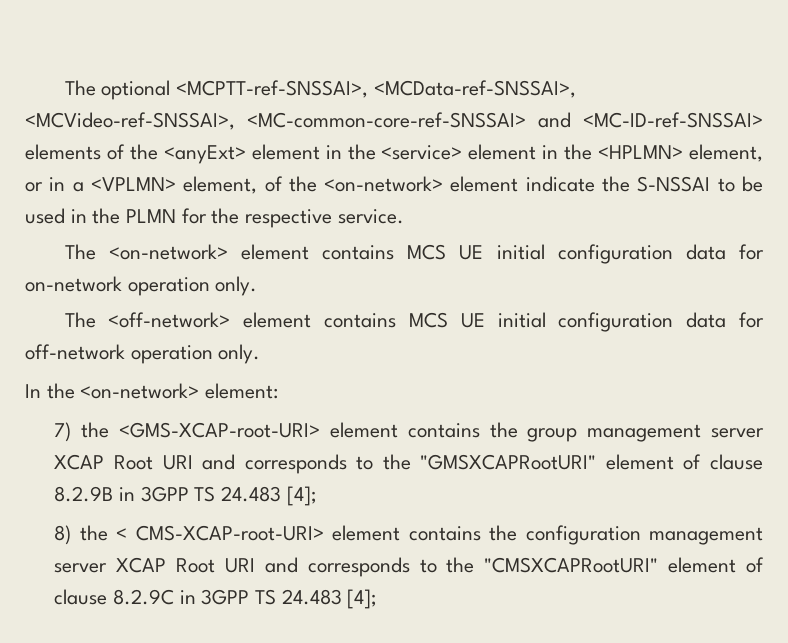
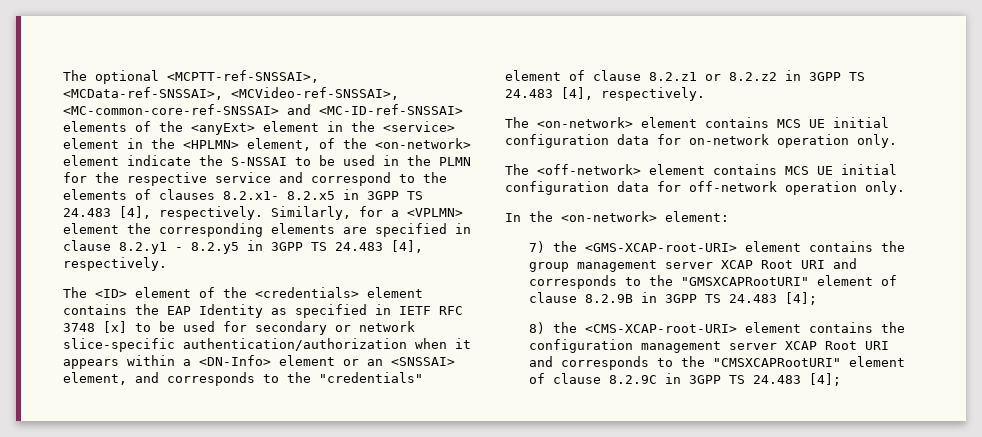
- The optional <MCPTT-ref-SNSSAI>, <MCData-ref-SNSSAI>, <MCVideo-ref-SNSSAI>, <MC-common-core-ref-SNSSAI> and <MC-ID-ref-SNSSAI> elements of the <anyExt> element in the <service> element in the <HPLMN> element, or in a <VPLMN> element, of the <on-network> element indicate the S-NSSAI to be used in the PLMN for the respective service.
+ The optional <MCPTT-ref-SNSSAI>, <MCData-ref-SNSSAI>, <MCVideo-ref-SNSSAI>, <MC-common-core-ref-SNSSAI> and <MC-ID-ref-SNSSAI> elements of the <anyExt> element in the <service> element in the <HPLMN> element, of the <on-network> element indicate the S-NSSAI to be used in the PLMN for the respective service and correspond to the elements of clauses 8.2.x1- 8.2.x5 in 3GPP TS 24.483 [4], respectively. Similarly, for a <VPLMN> element the corresponding elements are specified in clause 8.2.y1 - 8.2.y5 in 3GPP TS 24.483 [4], respectively.
+ The <ID> element of the <credentials> element contains the EAP Identity as specified in IETF RFC 3748 [x] to be used for secondary or network slice-specific authentication/authorization when it appears within a <DN-Info> element or an <SNSSAI> element, and corresponds to the "credentials" element of clause 8.2.z1 or 8.2.z2 in 3GPP TS 24.483 [4], respectively.
- 8) the < CMS-XCAP-root-URI> element contains the configuration management server XCAP Root URI and corresponds to the "CMSXCAPRootURI" element of clause 8.2.9C in 3GPP TS 24.483 [4];
+ 8) the <CMS-XCAP-root-URI> element contains the configuration management server XCAP Root URI and corresponds to the "CMSXCAPRootURI" element of clause 8.2.9C in 3GPP TS 24.483 [4];

